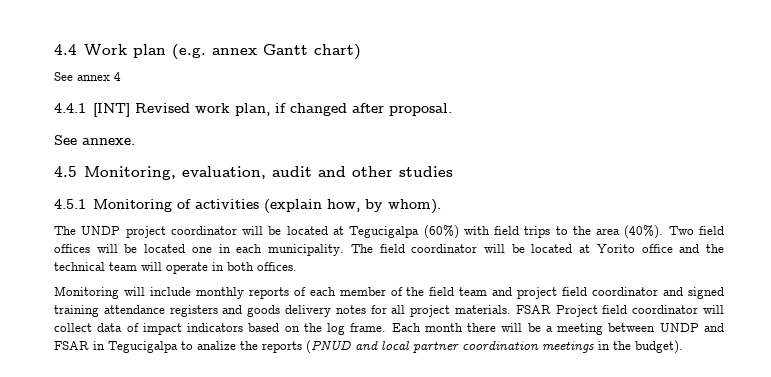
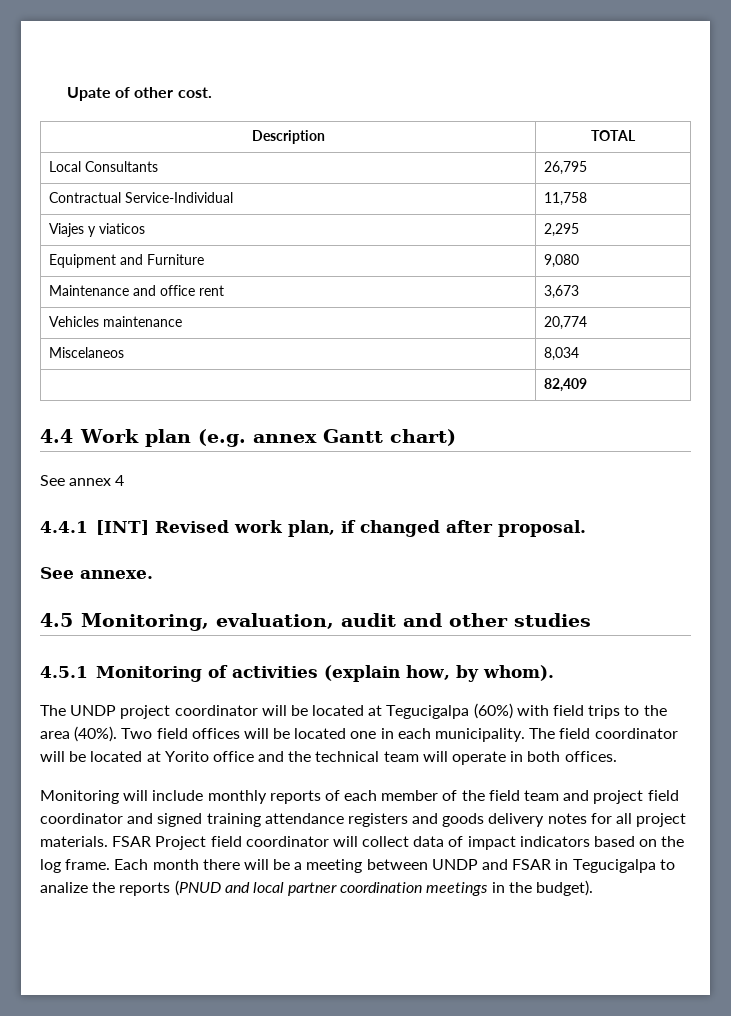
+ Upate of other cost.
+ Description | TOTAL
+ Local Consultants | 26,795
+ Contractual Service-Individual | 11,758
+ Viajes y viaticos | 2,295
+ Equipment and Furniture | 9,080
+ Maintenance and office rent | 3,673
+ Vehicles maintenance | 20,774
+ Miscelaneos | 8,034
+ | 82,409

